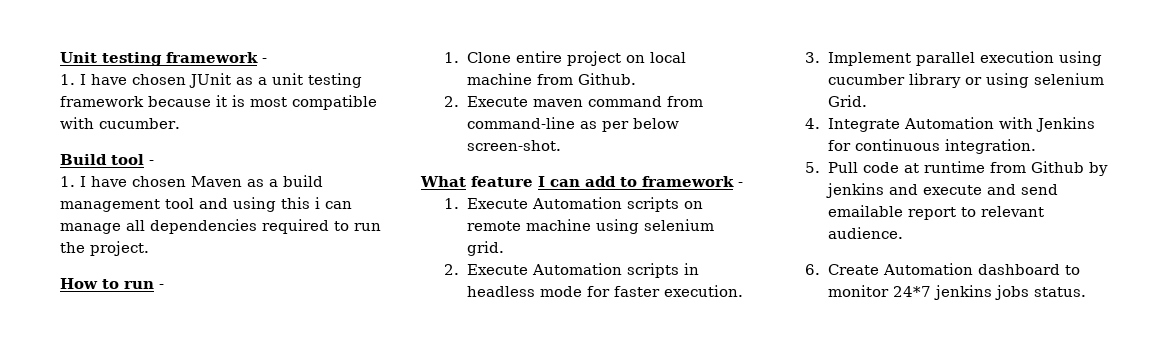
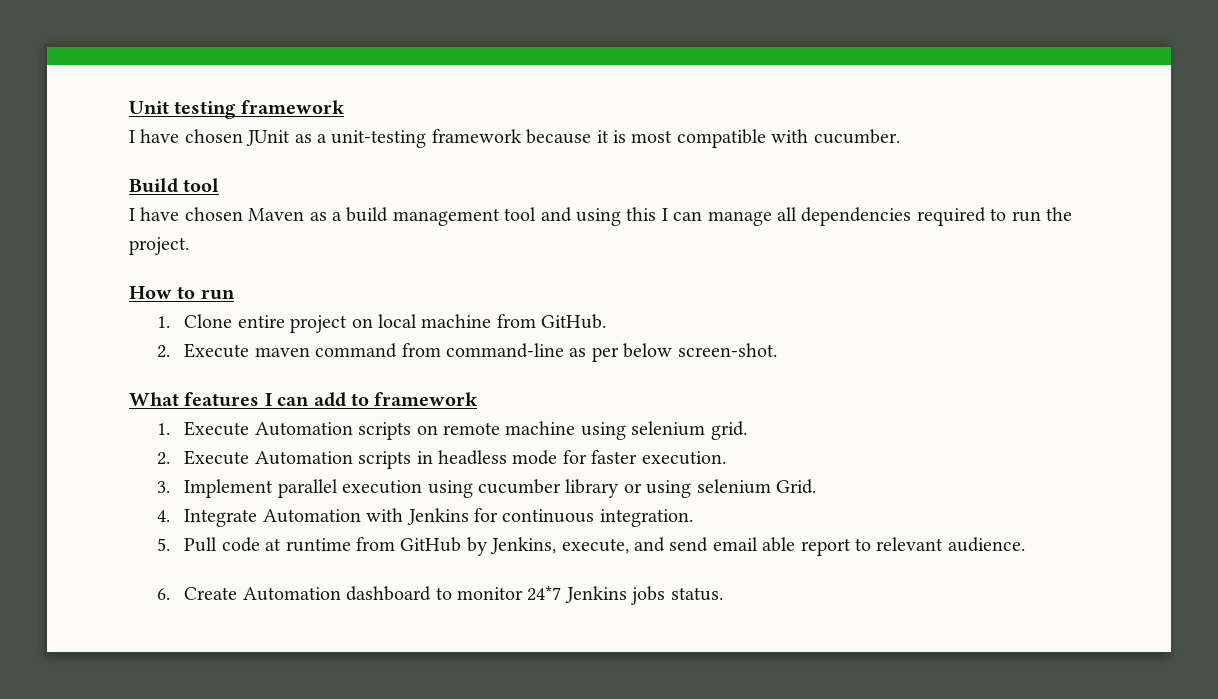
- Unit testing framework -
- 1. I have chosen JUnit as a unit testing framework because it is most compatible with cucumber.
+ Unit testing framework
+ I have chosen JUnit as a unit-testing framework because it is most compatible with cucumber.
- Build tool -
- 1. I have chosen Maven as a build management tool and using this i can manage all dependencies required to run the project.
+ Build tool
+ I have chosen Maven as a build management tool and using this I can manage all dependencies required to run the project.
- How to run -
+ How to run
- 1. Clone entire project on local machine from Github.
+ 1. Clone entire project on local machine from GitHub.
- What feature I can add to framework -
+ What features I can add to framework
- 5. Pull code at runtime from Github by jenkins and execute and send emailable report to relevant audience.
+ 5. Pull code at runtime from GitHub by Jenkins, execute, and send email able report to relevant audience.
- 6. Create Automation dashboard to monitor 24*7 jenkins jobs status.
+ 6. Create Automation dashboard to monitor 24*7 Jenkins jobs status.

